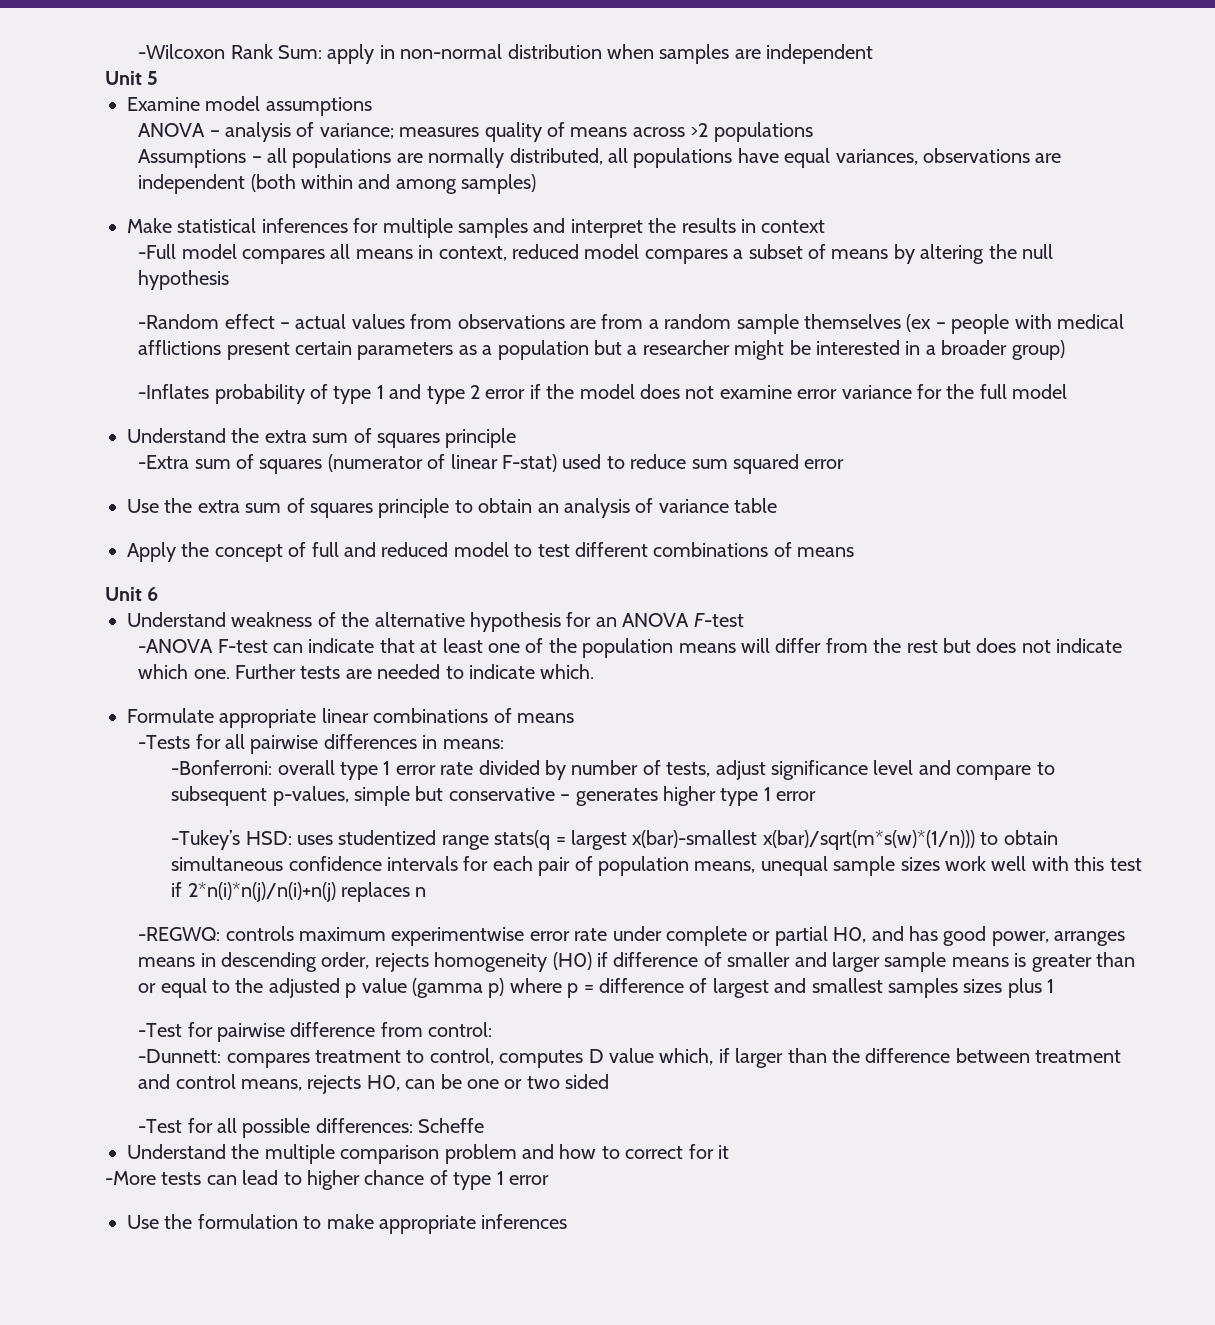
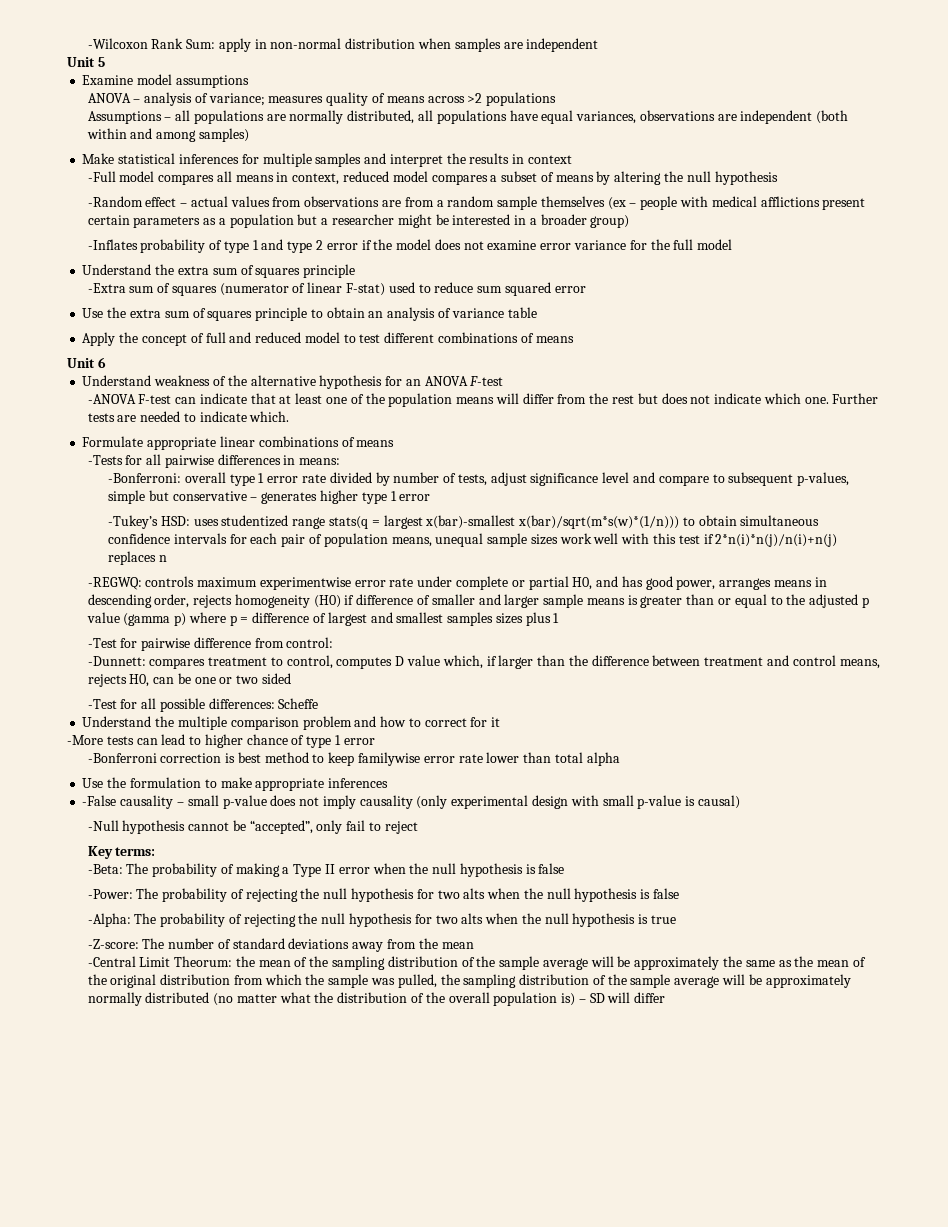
+ -Bonferroni correction is best method to keep familywise error rate lower than total alpha
+ -False causality – small p-value does not imply causality (only experimental design with small p-value is causal)
+ -Null hypothesis cannot be “accepted”, only fail to reject
+ Key terms:
+ -Beta: The probability of making a Type II error when the null hypothesis is false
+ -Power: The probability of rejecting the null hypothesis for two alts when the null hypothesis is false
+ -Alpha: The probability of rejecting the null hypothesis for two alts when the null hypothesis is true
+ -Z-score: The number of standard deviations away from the mean
+ -Central Limit Theorum: the mean of the sampling distribution of the sample average will be approximately the same as the mean of the original distribution from which the sample was pulled, the sampling distribution of the sample average will be approximately normally distributed (no matter what the distribution of the overall population is) – SD will differ

